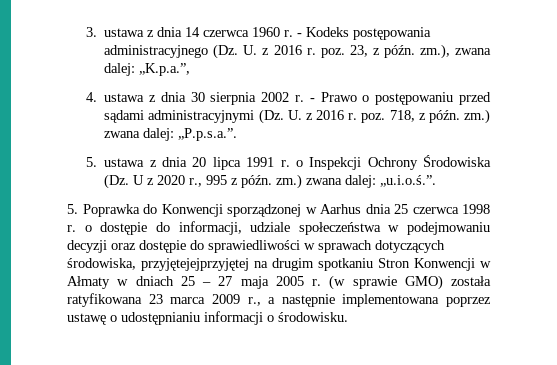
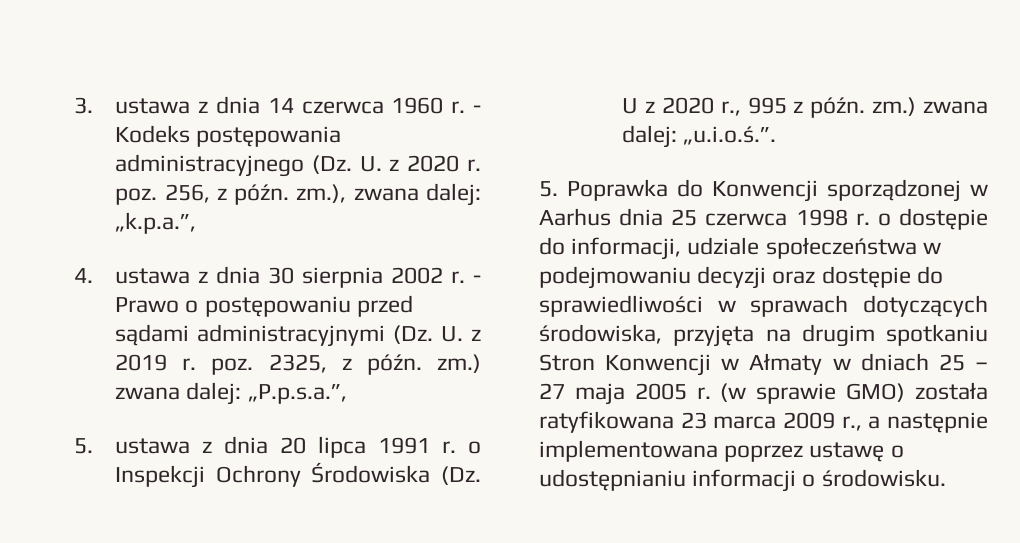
- - Kodeks postępowania administracyjnego (Dz. U. z 2016 r. poz. 23, z późn. zm.), zwana dalej: „K.p.a.”,
+ - Kodeks postępowania administracyjnego (Dz. U. z 2020 r. poz. 256, z późn. zm.), zwana dalej: „k.p.a.”,
- - Prawo o postępowaniu przed sądami administracyjnymi (Dz. U. z 2016 r. poz. 718, z późn. zm.) zwana dalej: „P.p.s.a.”.
+ - Prawo o postępowaniu przed sądami administracyjnymi (Dz. U. z 2019 r. poz. 2325, z późn. zm.) zwana dalej: „P.p.s.a.”,
- 5. Poprawka do Konwencji sporządzonej w Aarhus dnia 25 czerwca 1998 r. o dostępie do informacji, udziale społeczeństwa w podejmowaniu decyzji oraz dostępie do sprawiedliwości w sprawach dotyczących środowiska, przyjętejejprzyjętej na drugim spotkaniu Stron Konwencji w Ałmaty w dniach 25 – 27 maja 2005 r.
+ 5. Poprawka do Konwencji sporządzonej w Aarhus dnia 25 czerwca 1998 r. o dostępie do informacji, udziale społeczeństwa w podejmowaniu decyzji oraz dostępie do sprawiedliwości w sprawach dotyczących środowiska, przyjęta na drugim spotkaniu Stron Konwencji w Ałmaty w dniach 25 – 27 maja 2005 r.

